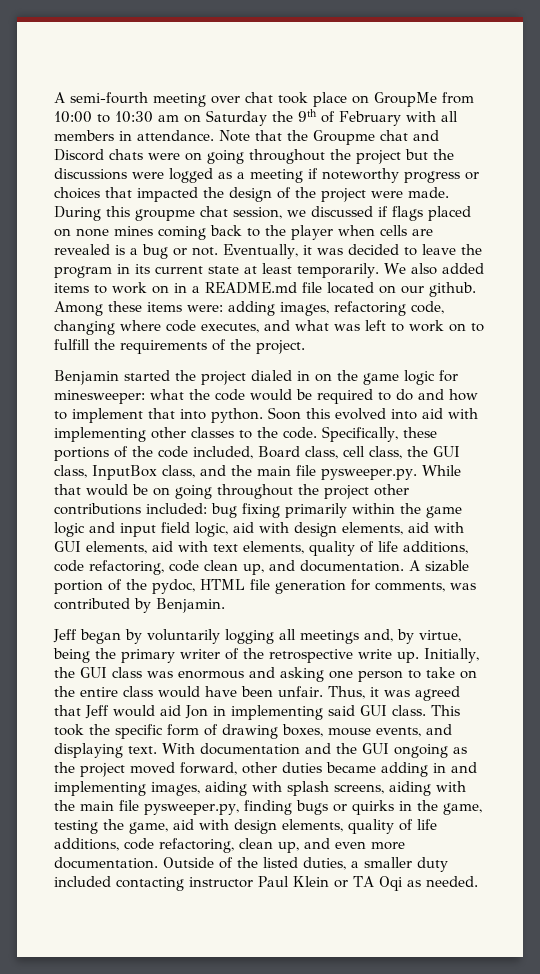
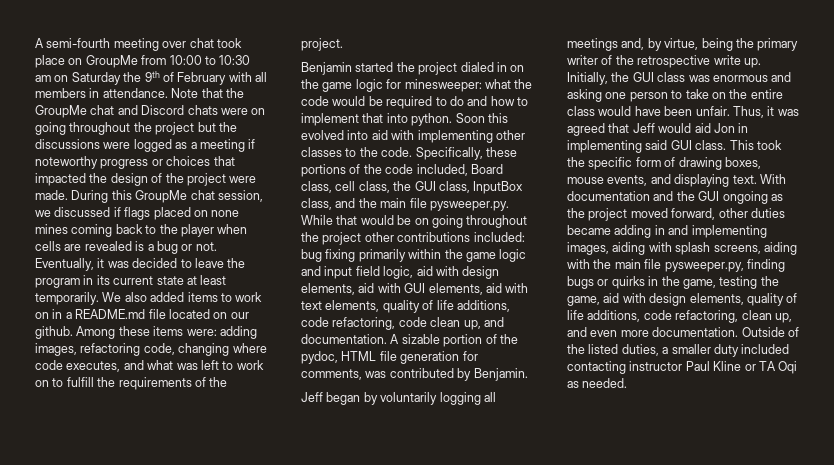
- Note that the Groupme chat and Discord chats were on going throughout the project but the discussions were logged as a meeting if noteworthy progress or choices that impacted the design of the project were made.
+ Note that the GroupMe chat and Discord chats were on going throughout the project but the discussions were logged as a meeting if noteworthy progress or choices that impacted the design of the project were made.
- During this groupme chat session, we discussed if flags placed on none mines coming back to the player when cells are revealed is a bug or not.
+ During this GroupMe chat session, we discussed if flags placed on none mines coming back to the player when cells are revealed is a bug or not.
- Outside of the listed duties, a smaller duty included contacting instructor Paul Klein or TA Oqi as needed.
+ Outside of the listed duties, a smaller duty included contacting instructor Paul Kline or TA Oqi as needed.

